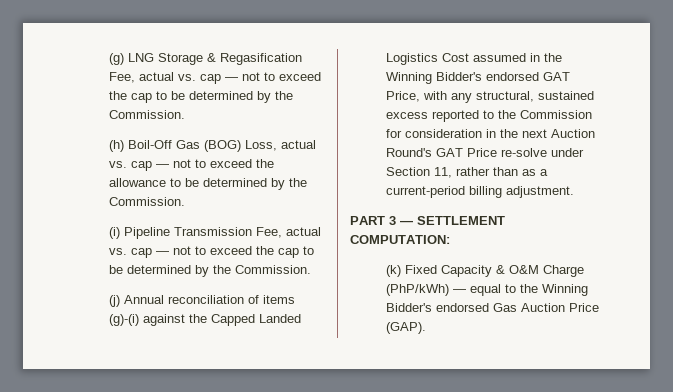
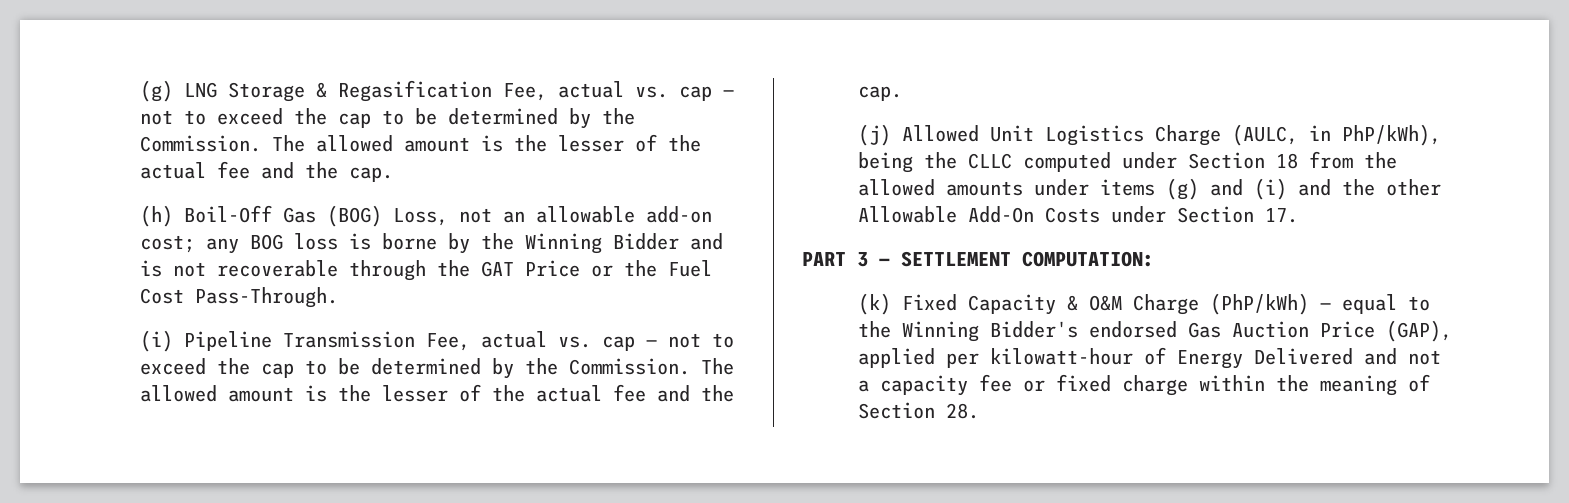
- (g) LNG Storage & Regasification Fee, actual vs. cap — not to exceed the cap to be determined by the Commission.
+ (g) LNG Storage & Regasification Fee, actual vs. cap — not to exceed the cap to be determined by the Commission. The allowed amount is the lesser of the actual fee and the cap.
- (h) Boil-Off Gas (BOG) Loss, actual vs. cap — not to exceed the allowance to be determined by the Commission.
+ (h) Boil-Off Gas (BOG) Loss, not an allowable add-on cost; any BOG loss is borne by the Winning Bidder and is not recoverable through the GAT Price or the Fuel Cost Pass-Through.
- (i) Pipeline Transmission Fee, actual vs. cap — not to exceed the cap to be determined by the Commission.
- (j) Annual reconciliation of items (g)-(i) against the Capped Landed Logistics Cost assumed in the Winning Bidder's endorsed GAT Price, with any structural, sustained excess reported to the Commission for consideration in the next Auction Round's GAT Price re-solve under Section 11, rather than as a current-period billing adjustment.
+ (i) Pipeline Transmission Fee, actual vs. cap — not to exceed the cap to be determined by the Commission. The allowed amount is the lesser of the actual fee and the cap.
+ (j) Allowed Unit Logistics Charge (AULC, in PhP/kWh), being the CLLC computed under Section 18 from the allowed amounts under items (g) and (i) and the other Allowable Add-On Costs under Section 17.
- (k) Fixed Capacity & O&M Charge (PhP/kWh) — equal to the Winning Bidder's endorsed Gas Auction Price (GAP).
+ (k) Fixed Capacity & O&M Charge (PhP/kWh) — equal to the Winning Bidder's endorsed Gas Auction Price (GAP), applied per kilowatt-hour of Energy Delivered and not a capacity fee or fixed charge within the meaning of Section 28.

